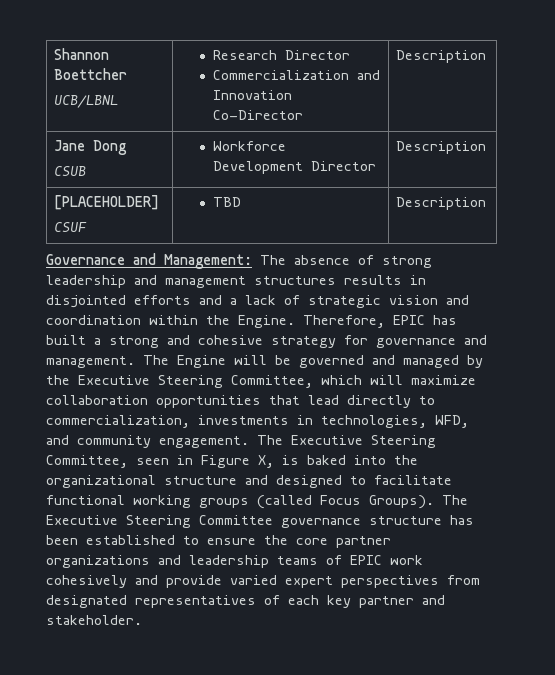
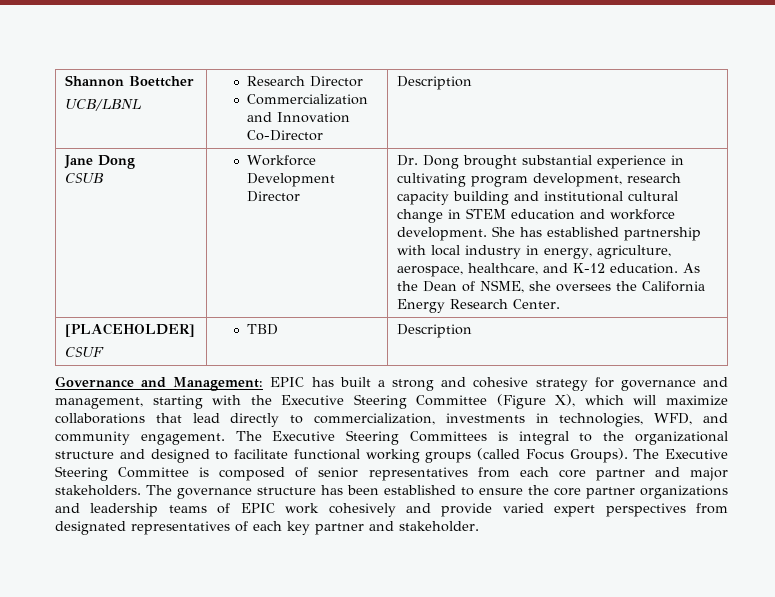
- Workforce Development Director | Description
+ Workforce Development Director | Dr. Dong brought substantial experience in cultivating program development, research capacity building and institutional cultural change in STEM education and workforce development. She has established partnership with local industry in energy, agriculture, aerospace, healthcare, and K-12 education. As the Dean of NSME, she oversees the California Energy Research Center.
- Governance and Management: The absence of strong leadership and management structures results in disjointed efforts and a lack of strategic vision and coordination within the Engine. Therefore, EPIC has built a strong and cohesive strategy for governance and management. The Engine will be governed and managed by the Executive Steering Committee, which will maximize collaboration opportunities that lead directly to commercialization, investments in technologies, WFD, and community engagement.
+ Governance and Management: EPIC has built a strong and cohesive strategy for governance and management, starting with the Executive Steering Committee (Figure X), which will maximize collaborations that lead directly to commercialization, investments in technologies, WFD, and community engagement.
- The Executive Steering Committee, seen in Figure X, is baked into the organizational structure and designed to facilitate functional working groups (called Focus Groups).
+ The Executive Steering Committees is integral to the organizational structure and designed to facilitate functional working groups (called Focus Groups).
- The Executive Steering Committee governance structure has been established to ensure the core partner organizations and leadership teams of EPIC work cohesively and provide varied expert perspectives from designated representatives of each key partner and stakeholder.
+ The Executive Steering Committee is composed of senior representatives from each core partner and major stakeholders. The governance structure has been established to ensure the core partner organizations and leadership teams of EPIC work cohesively and provide varied expert perspectives from designated representatives of each key partner and stakeholder.

